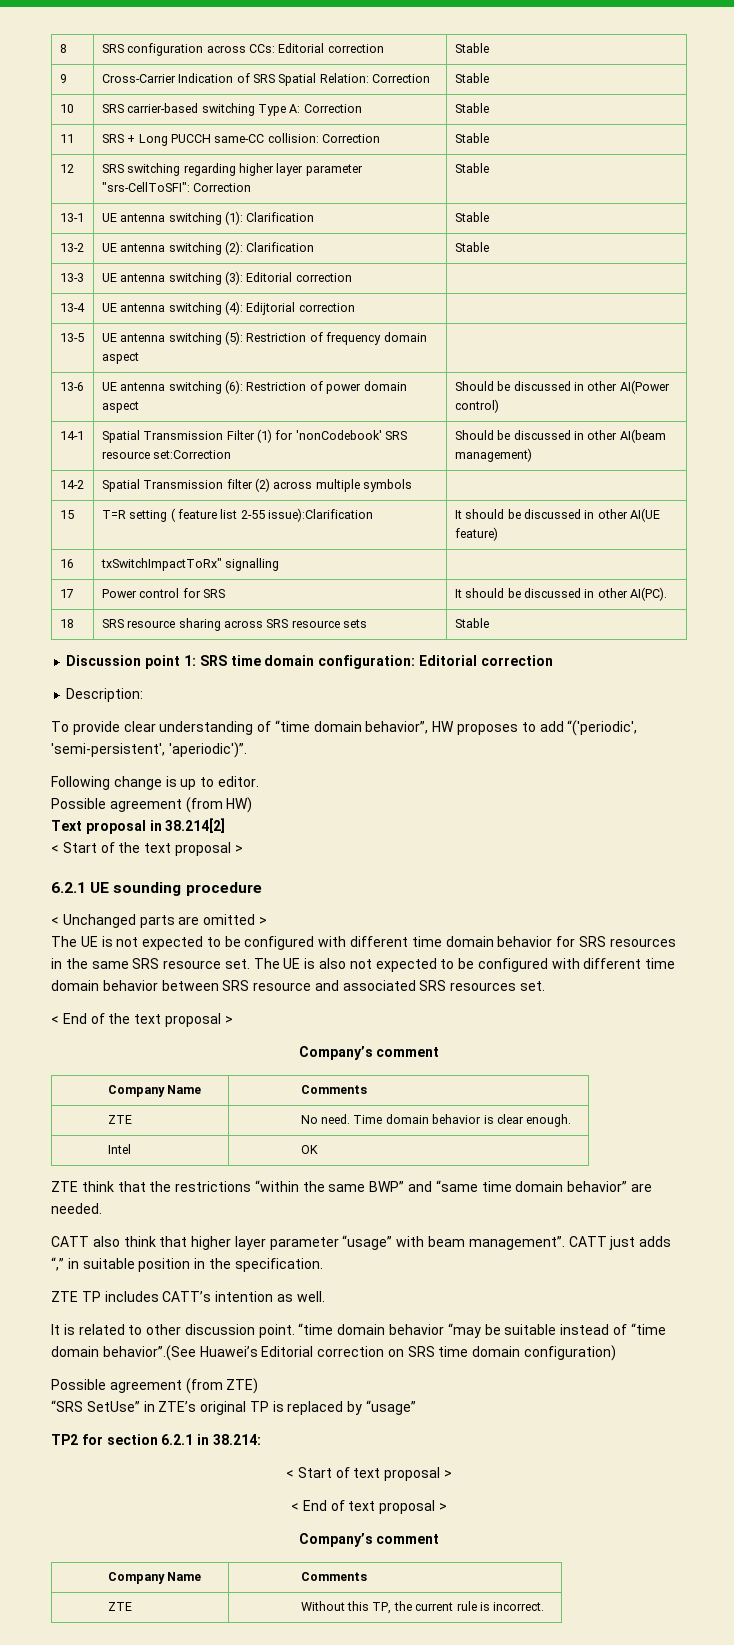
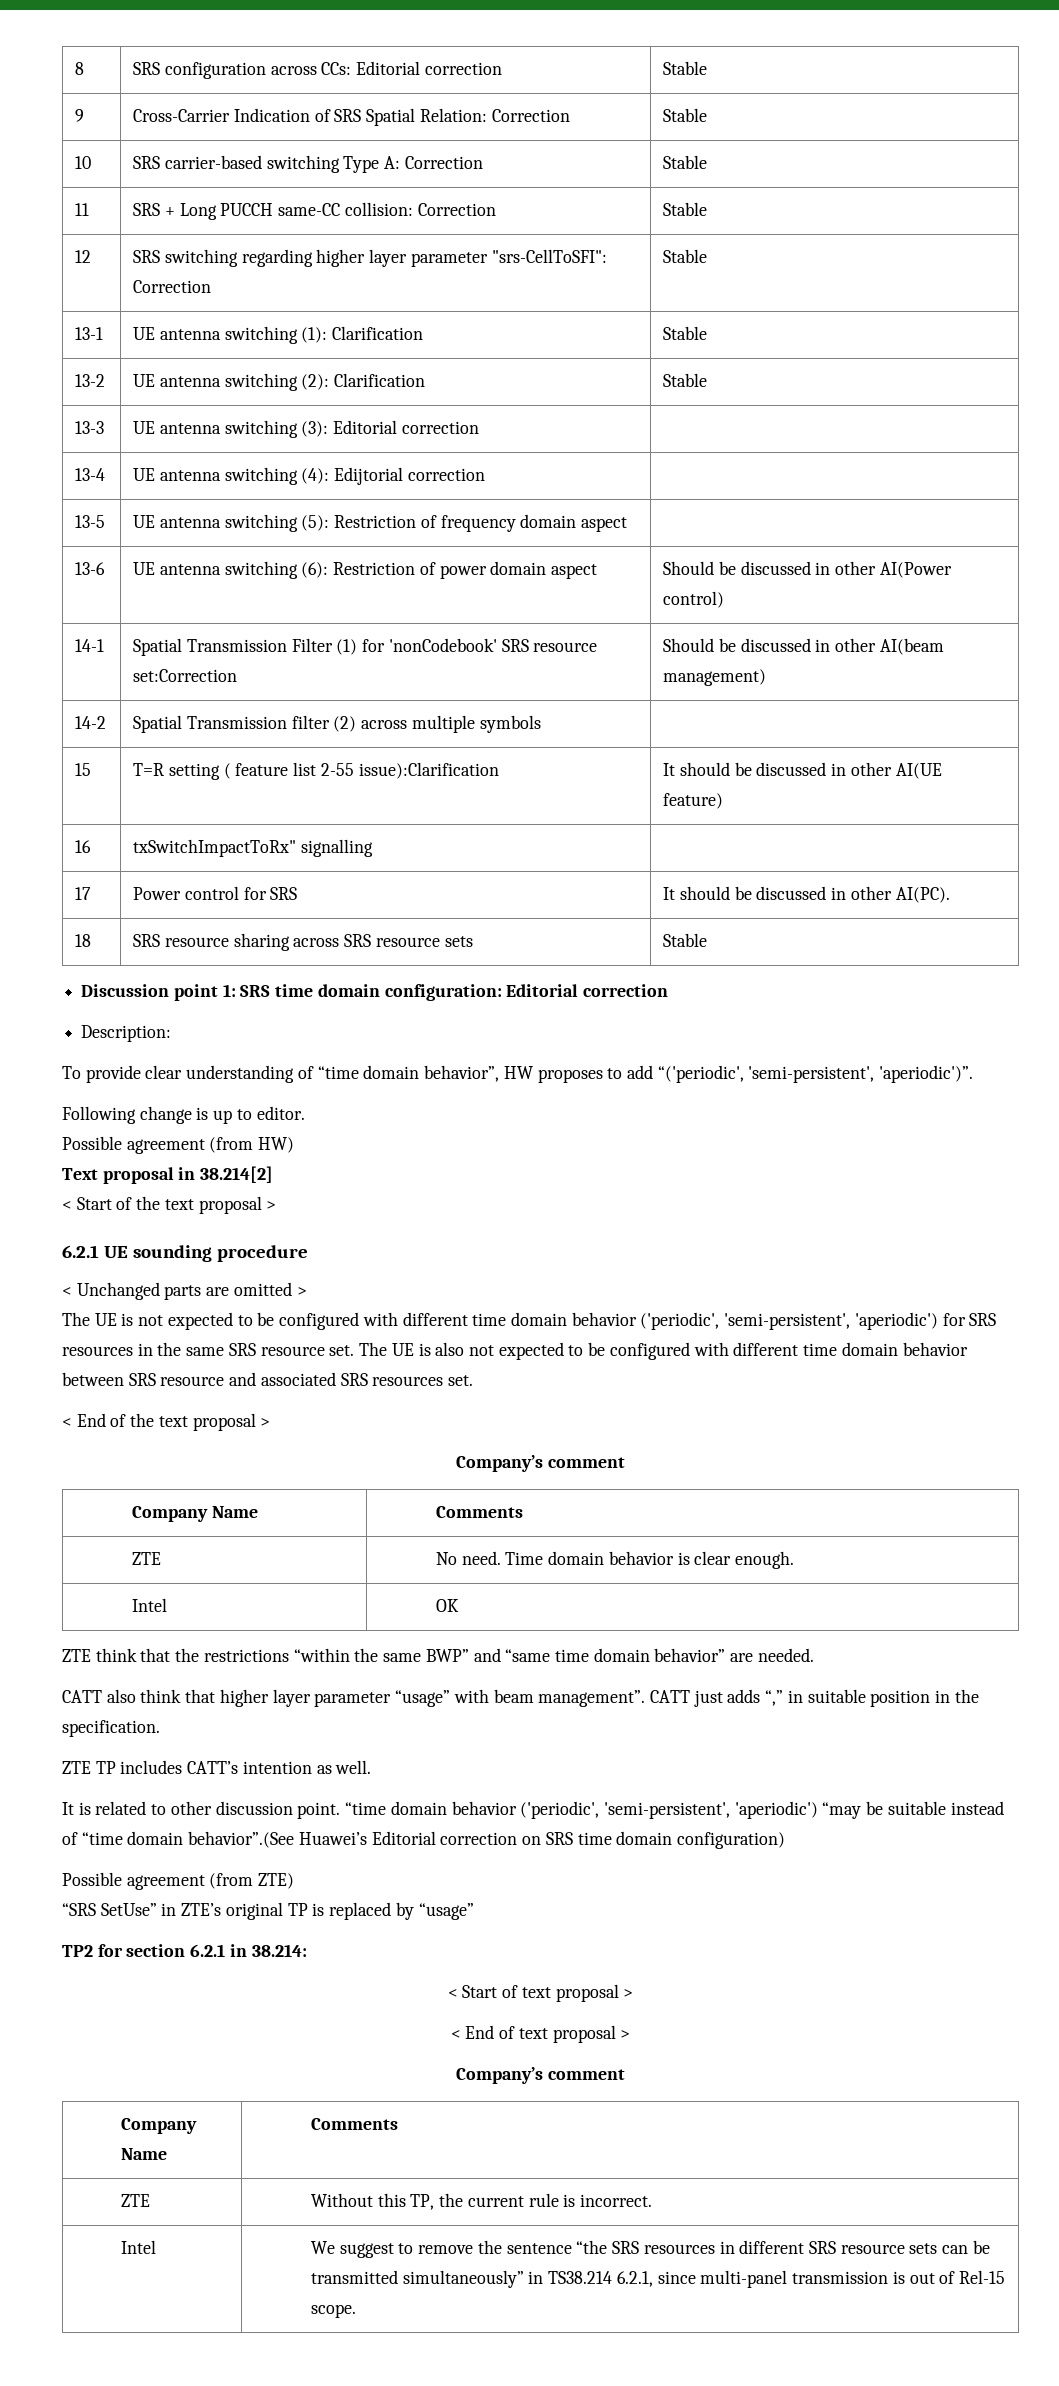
- The UE is not expected to be configured with different time domain behavior for SRS resources in the same SRS resource set.
+ The UE is not expected to be configured with different time domain behavior ('periodic', 'semi-persistent', 'aperiodic') for SRS resources in the same SRS resource set.
- “time domain behavior “may be suitable instead of “time domain behavior”.(See Huawei’s Editorial correction on SRS time domain configuration)
+ “time domain behavior ('periodic', 'semi-persistent', 'aperiodic') “may be suitable instead of “time domain behavior”.(See Huawei’s Editorial correction on SRS time domain configuration)
+ Intel | We suggest to remove the sentence “the SRS resources in different SRS resource sets can be transmitted simultaneously” in TS38.214 6.2.1, since multi-panel transmission is out of Rel-15 scope.

